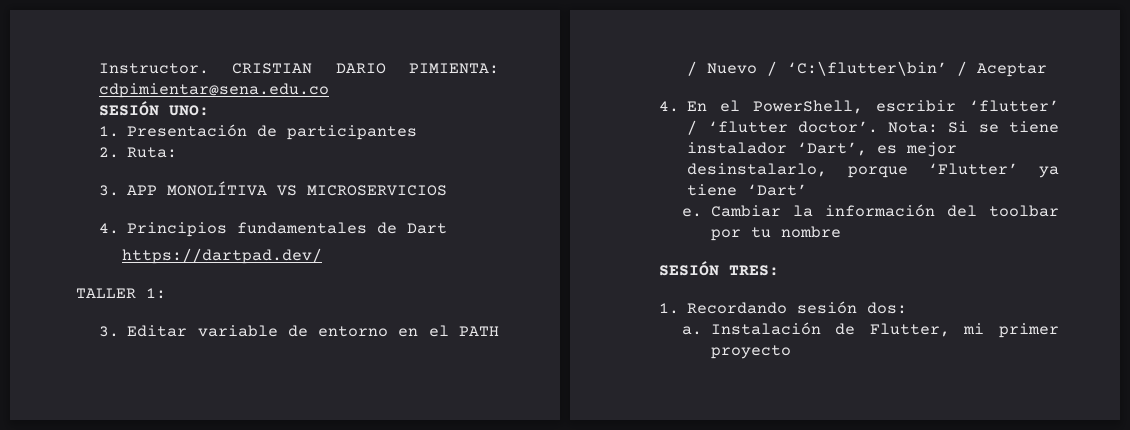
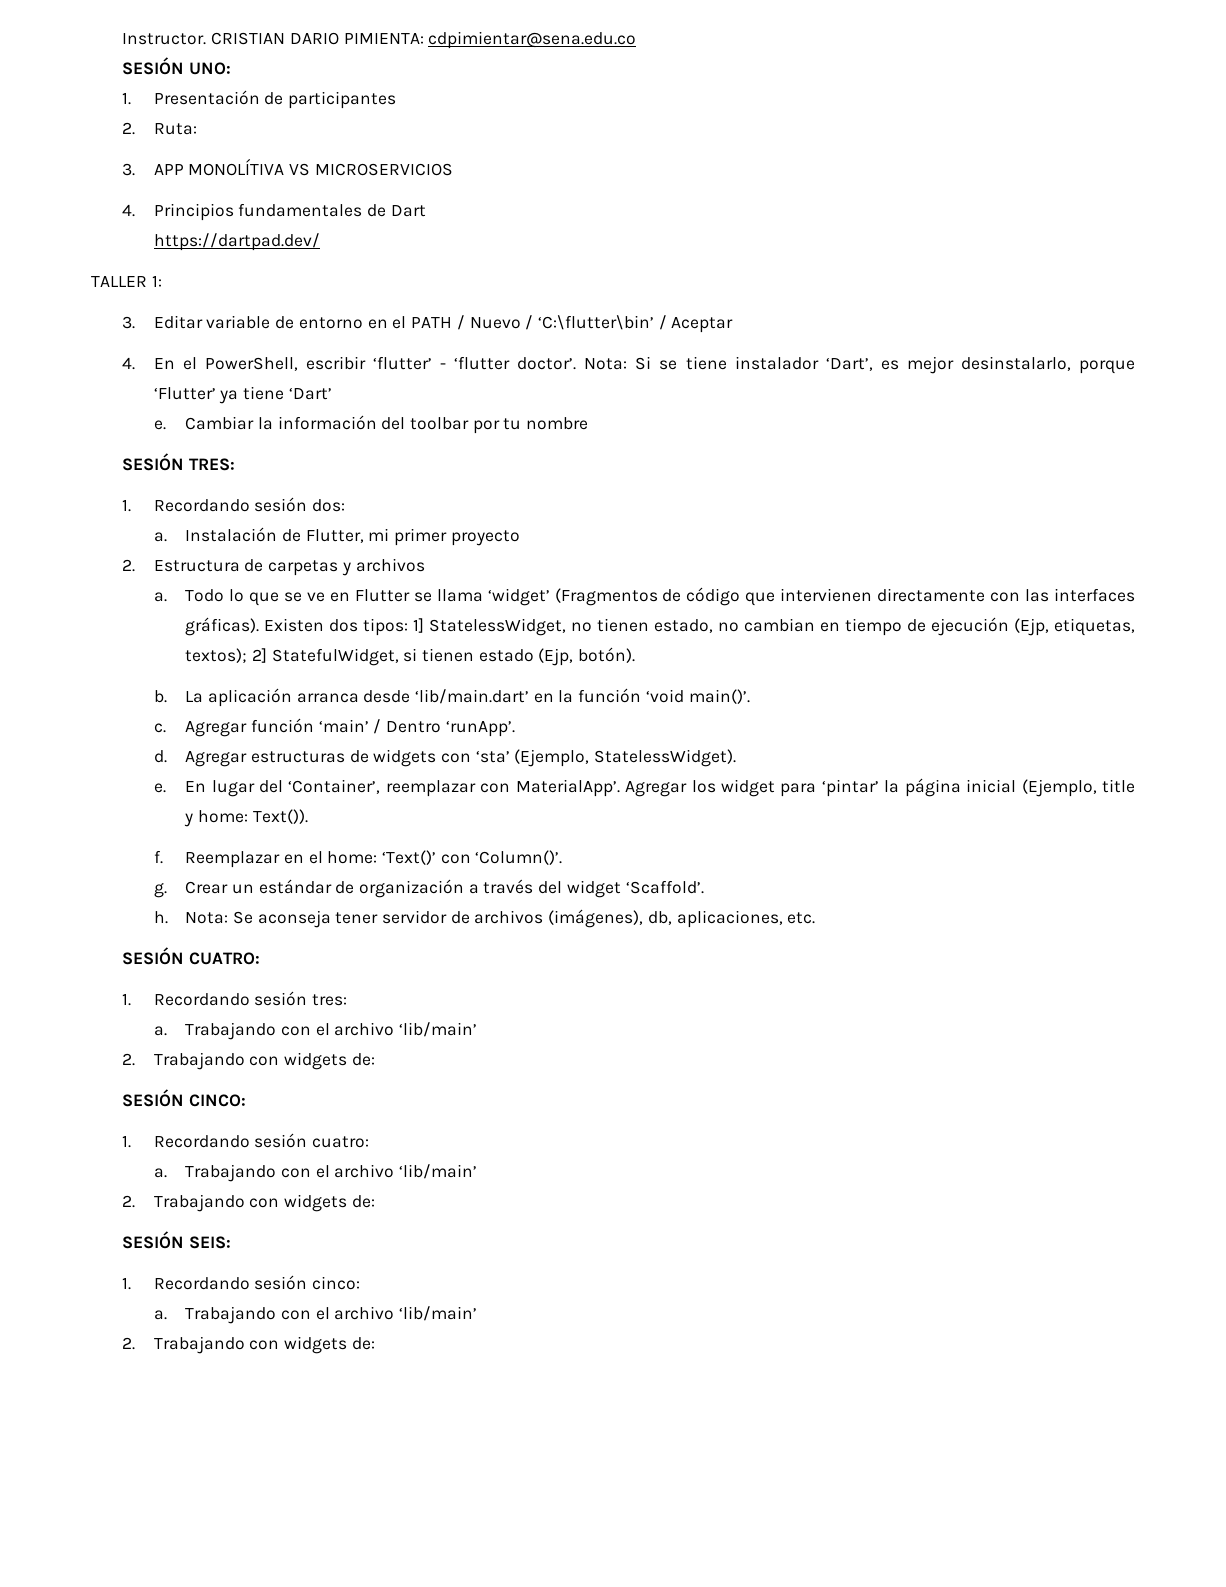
- 4. En el PowerShell, escribir ‘flutter’ / ‘flutter doctor’.
+ 4. En el PowerShell, escribir ‘flutter’ - ‘flutter doctor’.
+ 2. Estructura de carpetas y archivos
+ a. Todo lo que se ve en Flutter se llama ‘widget’ (Fragmentos de código que intervienen directamente con las interfaces gráficas). Existen dos tipos: 1] StatelessWidget, no tienen estado, no cambian en tiempo de ejecución (Ejp, etiquetas, textos); 2] StatefulWidget, si tienen estado (Ejp, botón).
+ b. La aplicación arranca desde ‘lib/main.dart’ en la función ‘void main()’.
+ c. Agregar función ‘main’ / Dentro ‘runApp’.
+ d. Agregar estructuras de widgets con ‘sta’ (Ejemplo, StatelessWidget).
+ e. En lugar del ‘Container’, reemplazar con MaterialApp’. Agregar los widget para ‘pintar’ la página inicial (Ejemplo, title y home: Text()).
+ f. Reemplazar en el home: ‘Text()’ con ‘Column()’.
+ g. Crear un estándar de organización a través del widget ‘Scaffold’.
+ h. Nota: Se aconseja tener servidor de archivos (imágenes), db, aplicaciones, etc.
+ SESIÓN CUATRO:
+ 1. Recordando sesión tres:
+ a. Trabajando con el archivo ‘lib/main’
+ 2. Trabajando con widgets de:
+ SESIÓN CINCO:
+ 1. Recordando sesión cuatro:
+ a. Trabajando con el archivo ‘lib/main’
+ 2. Trabajando con widgets de:
+ SESIÓN SEIS:
+ 1. Recordando sesión cinco:
+ a. Trabajando con el archivo ‘lib/main’
+ 2. Trabajando con widgets de:

